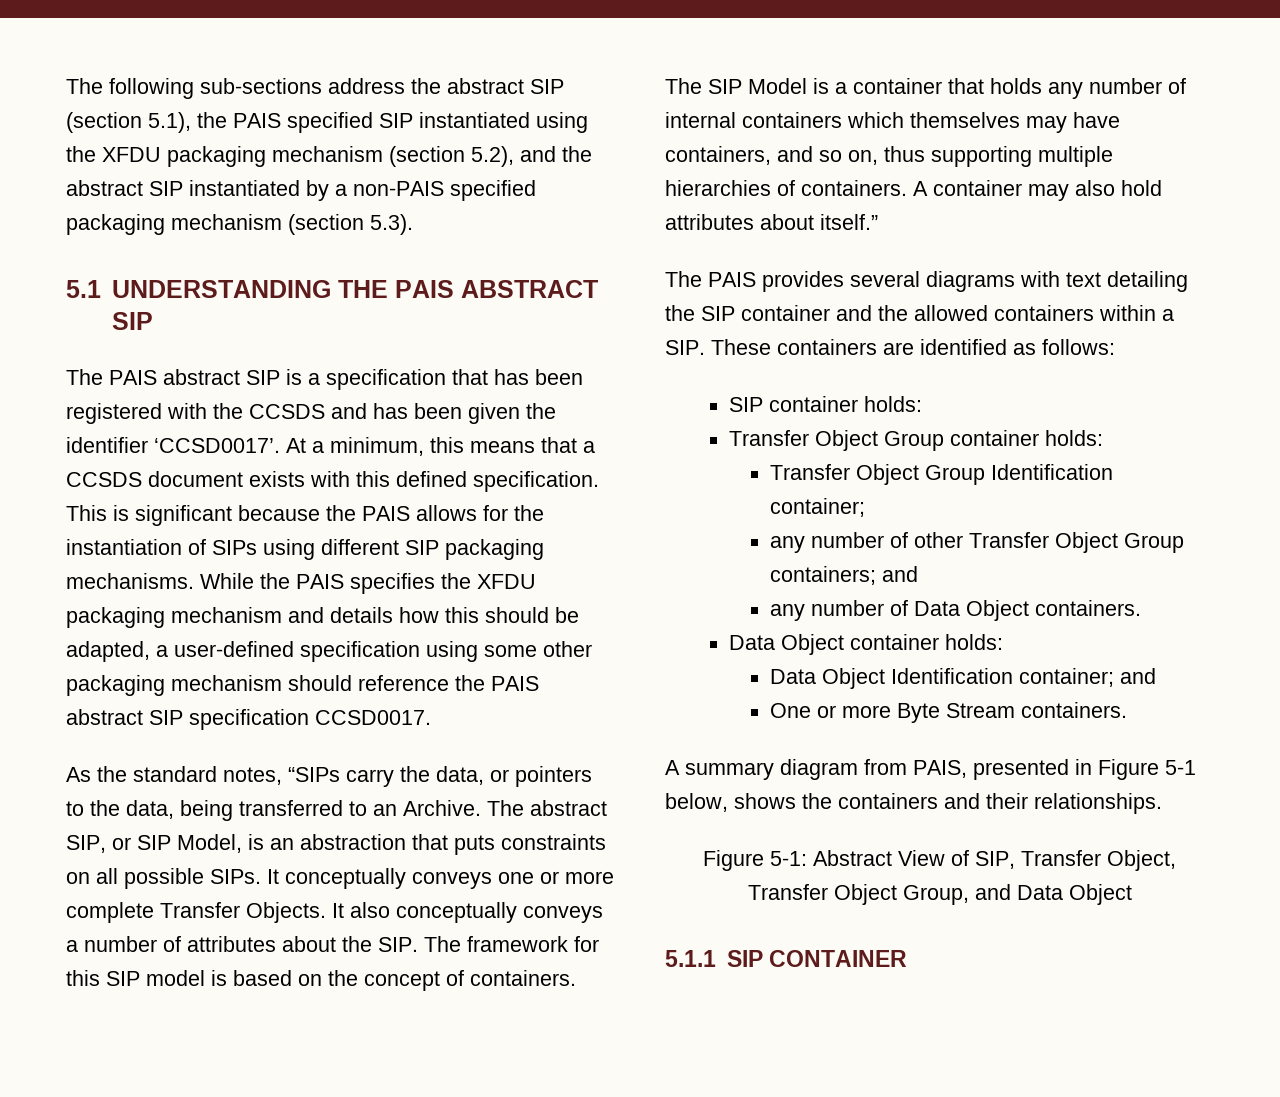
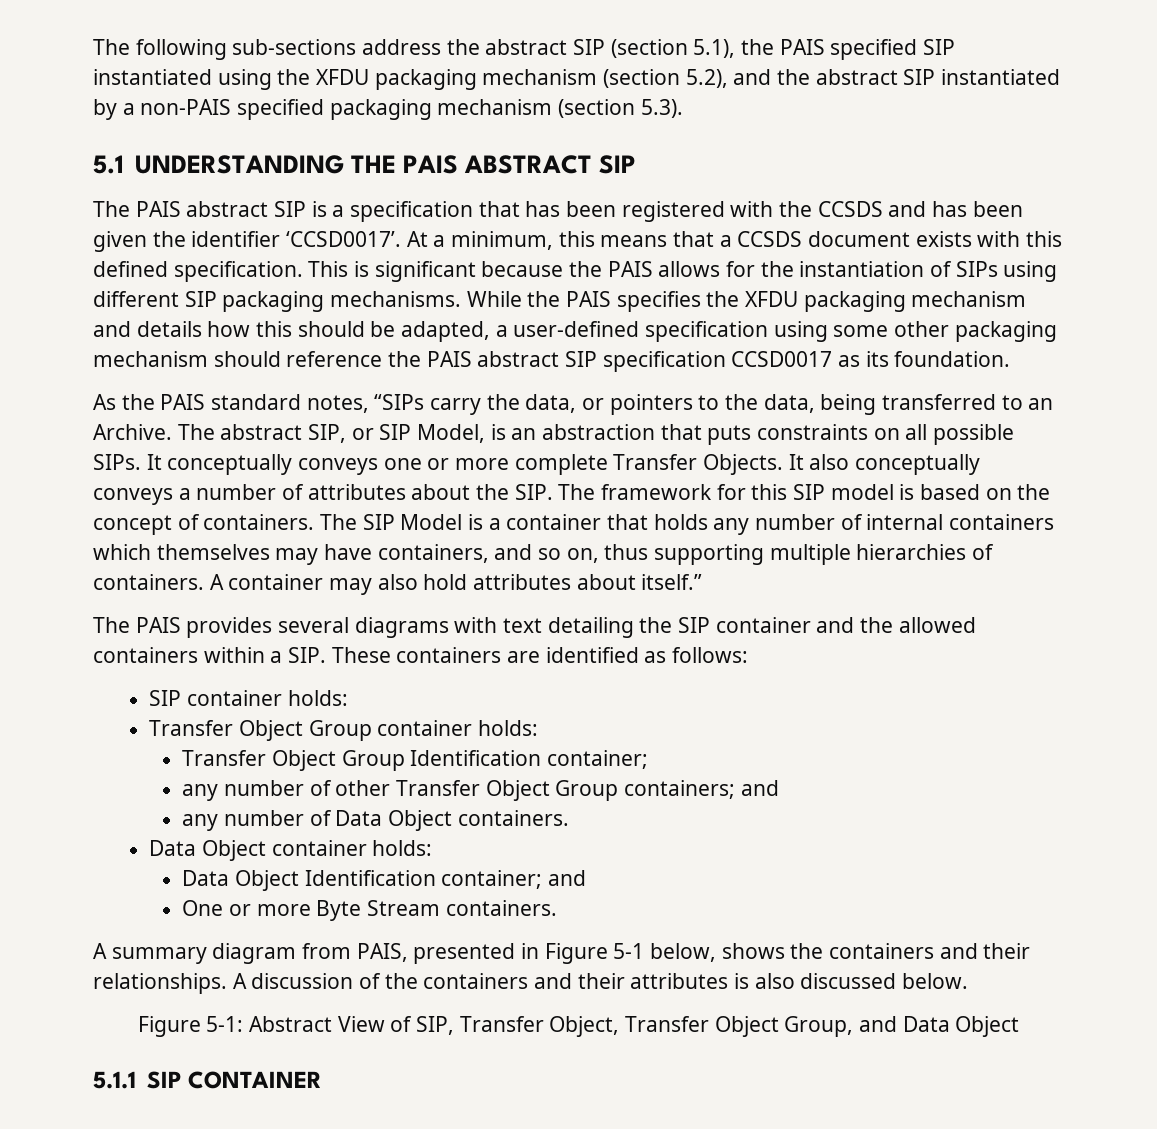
- While the PAIS specifies the XFDU packaging mechanism and details how this should be adapted, a user-defined specification using some other packaging mechanism should reference the PAIS abstract SIP specification CCSD0017.
+ While the PAIS specifies the XFDU packaging mechanism and details how this should be adapted, a user-defined specification using some other packaging mechanism should reference the PAIS abstract SIP specification CCSD0017 as its foundation.
- As the standard notes, “SIPs carry the data, or pointers to the data, being transferred to an Archive.
+ As the PAIS standard notes, “SIPs carry the data, or pointers to the data, being transferred to an Archive.
+ A discussion of the containers and their attributes is also discussed below.

